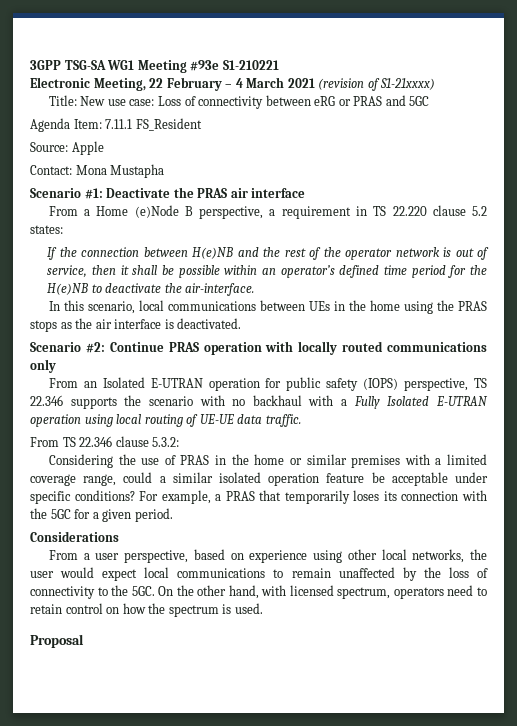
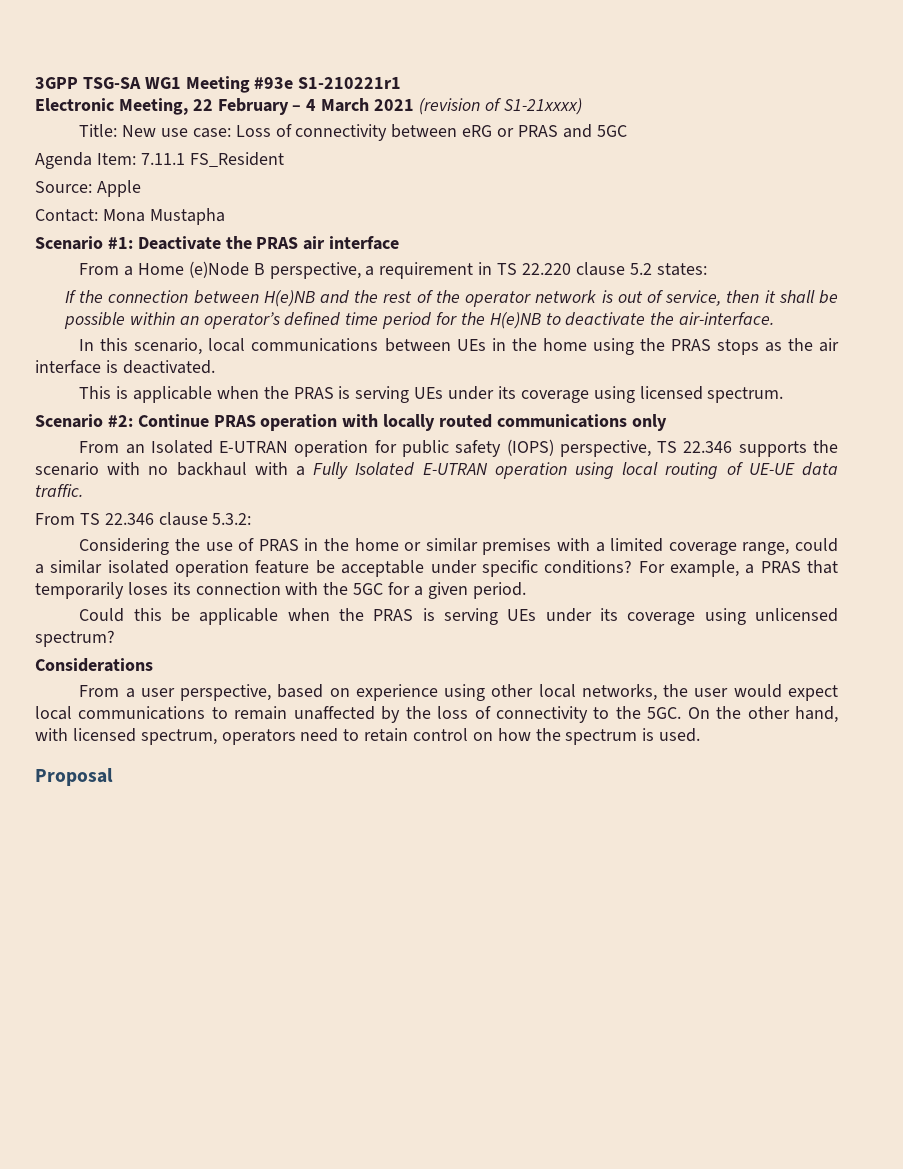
- 3GPP TSG-SA WG1 Meeting #93e S1-210221
+ 3GPP TSG-SA WG1 Meeting #93e S1-210221r1
+ This is applicable when the PRAS is serving UEs under its coverage using licensed spectrum.
+ Could this be applicable when the PRAS is serving UEs under its coverage using unlicensed spectrum?

